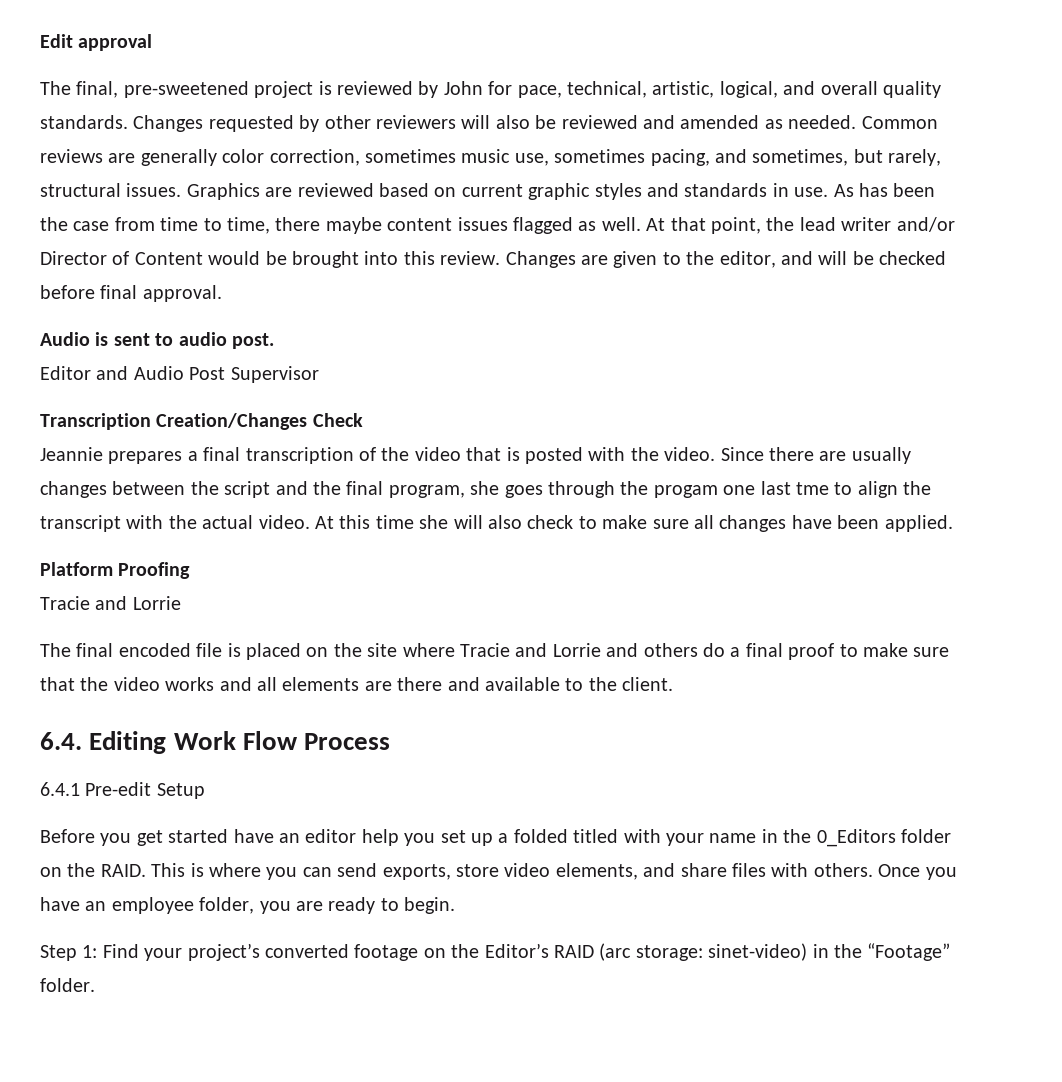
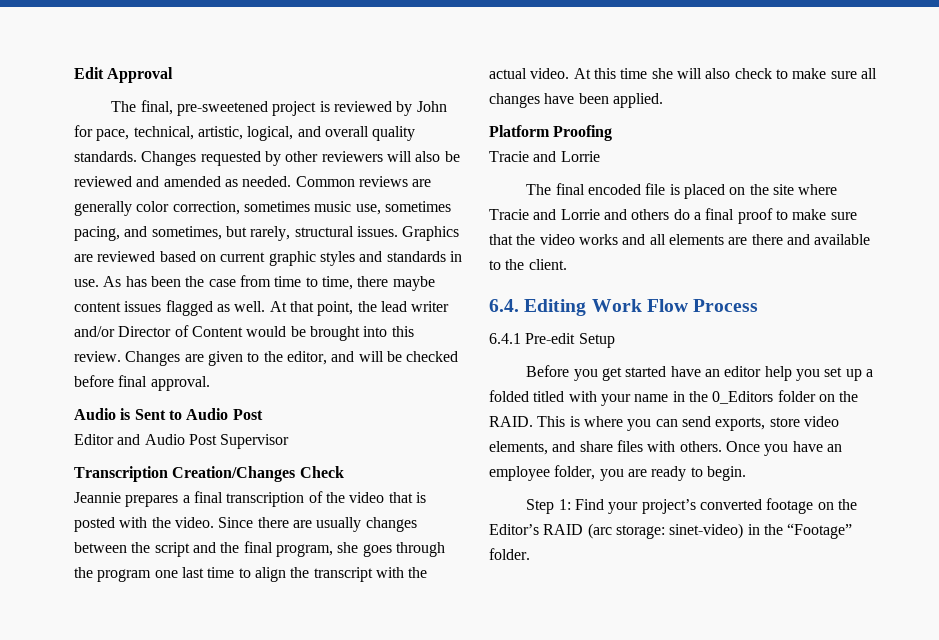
- Edit approval
+ Edit Approval
- Audio is sent to audio post.
+ Audio is Sent to Audio Post
- Since there are usually changes between the script and the final program, she goes through the progam one last tme to align the transcript with the actual video.
+ Since there are usually changes between the script and the final program, she goes through the program one last time to align the transcript with the actual video.

